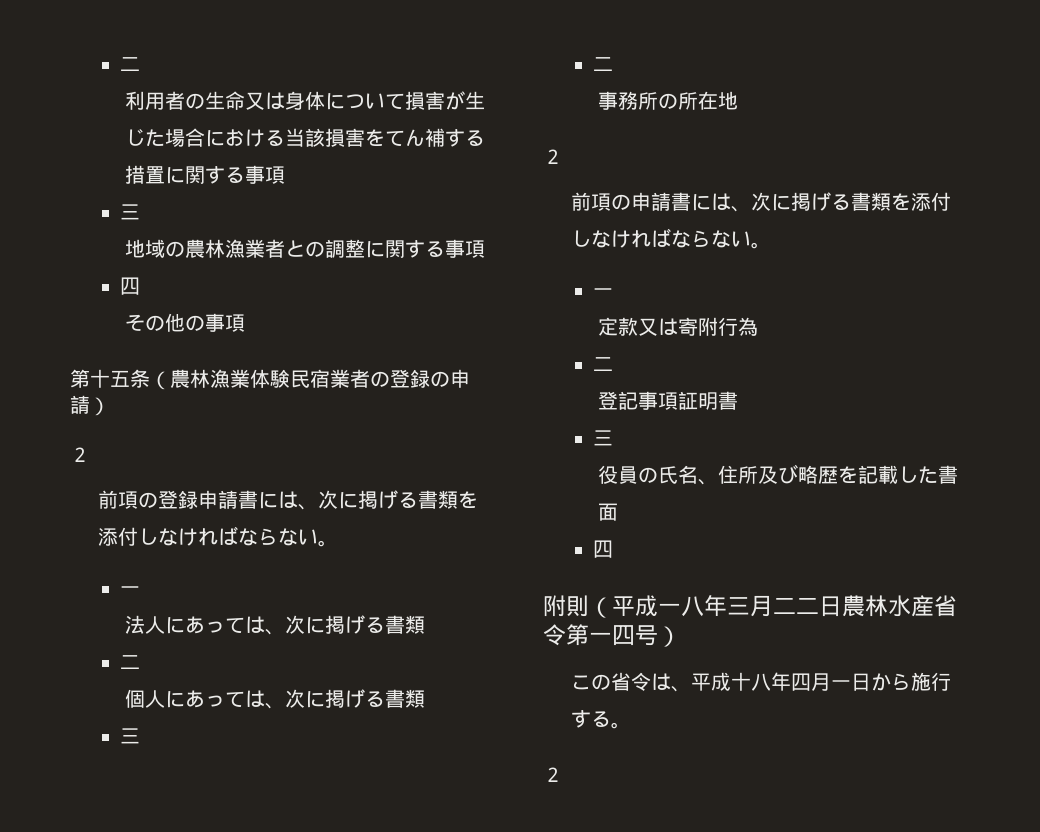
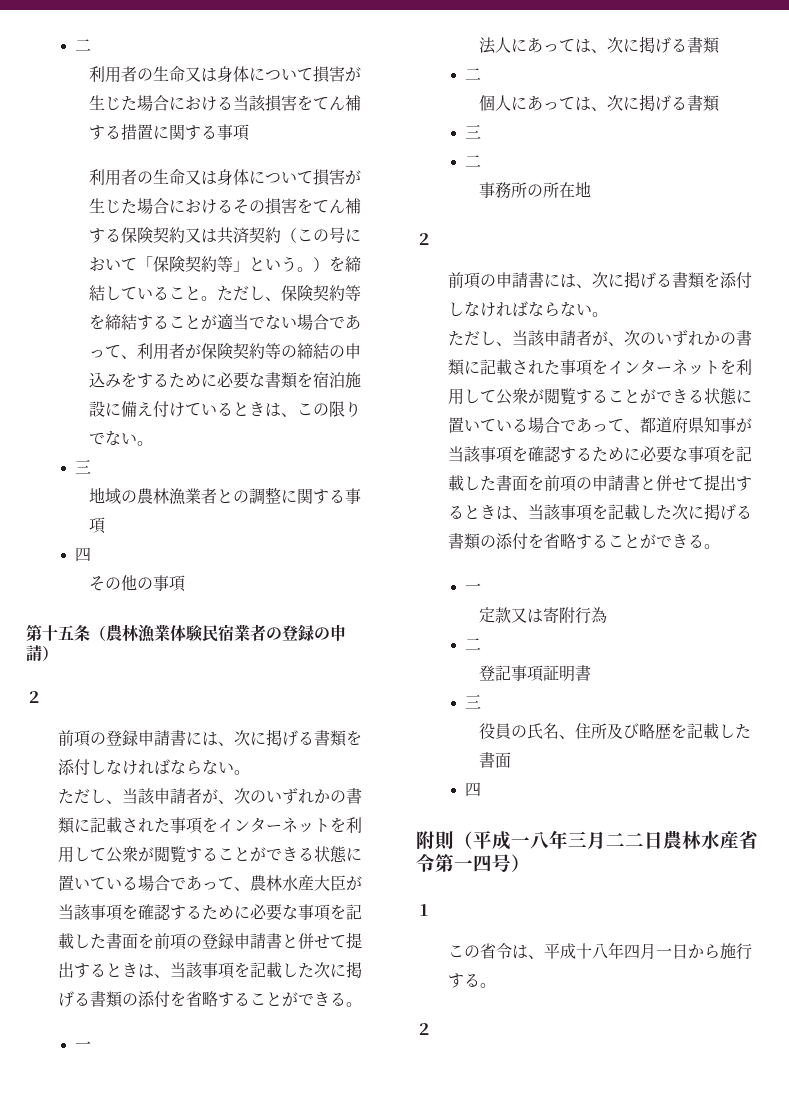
+ 利用者の生命又は身体について損害が生じた場合におけるその損害をてん補する保険契約又は共済契約（この号において「保険契約等」という。）を締結していること。ただし、保険契約等を締結することが適当でない場合であって、利用者が保険契約等の締結の申込みをするために必要な書類を宿泊施設に備え付けているときは、この限りでない。
+ ただし、当該申請者が、次のいずれかの書類に記載された事項をインターネットを利用して公衆が閲覧することができる状態に置いている場合であって、農林水産大臣が当該事項を確認するために必要な事項を記載した書面を前項の登録申請書と併せて提出するときは、当該事項を記載した次に掲げる書類の添付を省略することができる。
+ ただし、当該申請者が、次のいずれかの書類に記載された事項をインターネットを利用して公衆が閲覧することができる状態に置いている場合であって、都道府県知事が当該事項を確認するために必要な事項を記載した書面を前項の申請書と併せて提出するときは、当該事項を記載した次に掲げる書類の添付を省略することができる。
+ １

